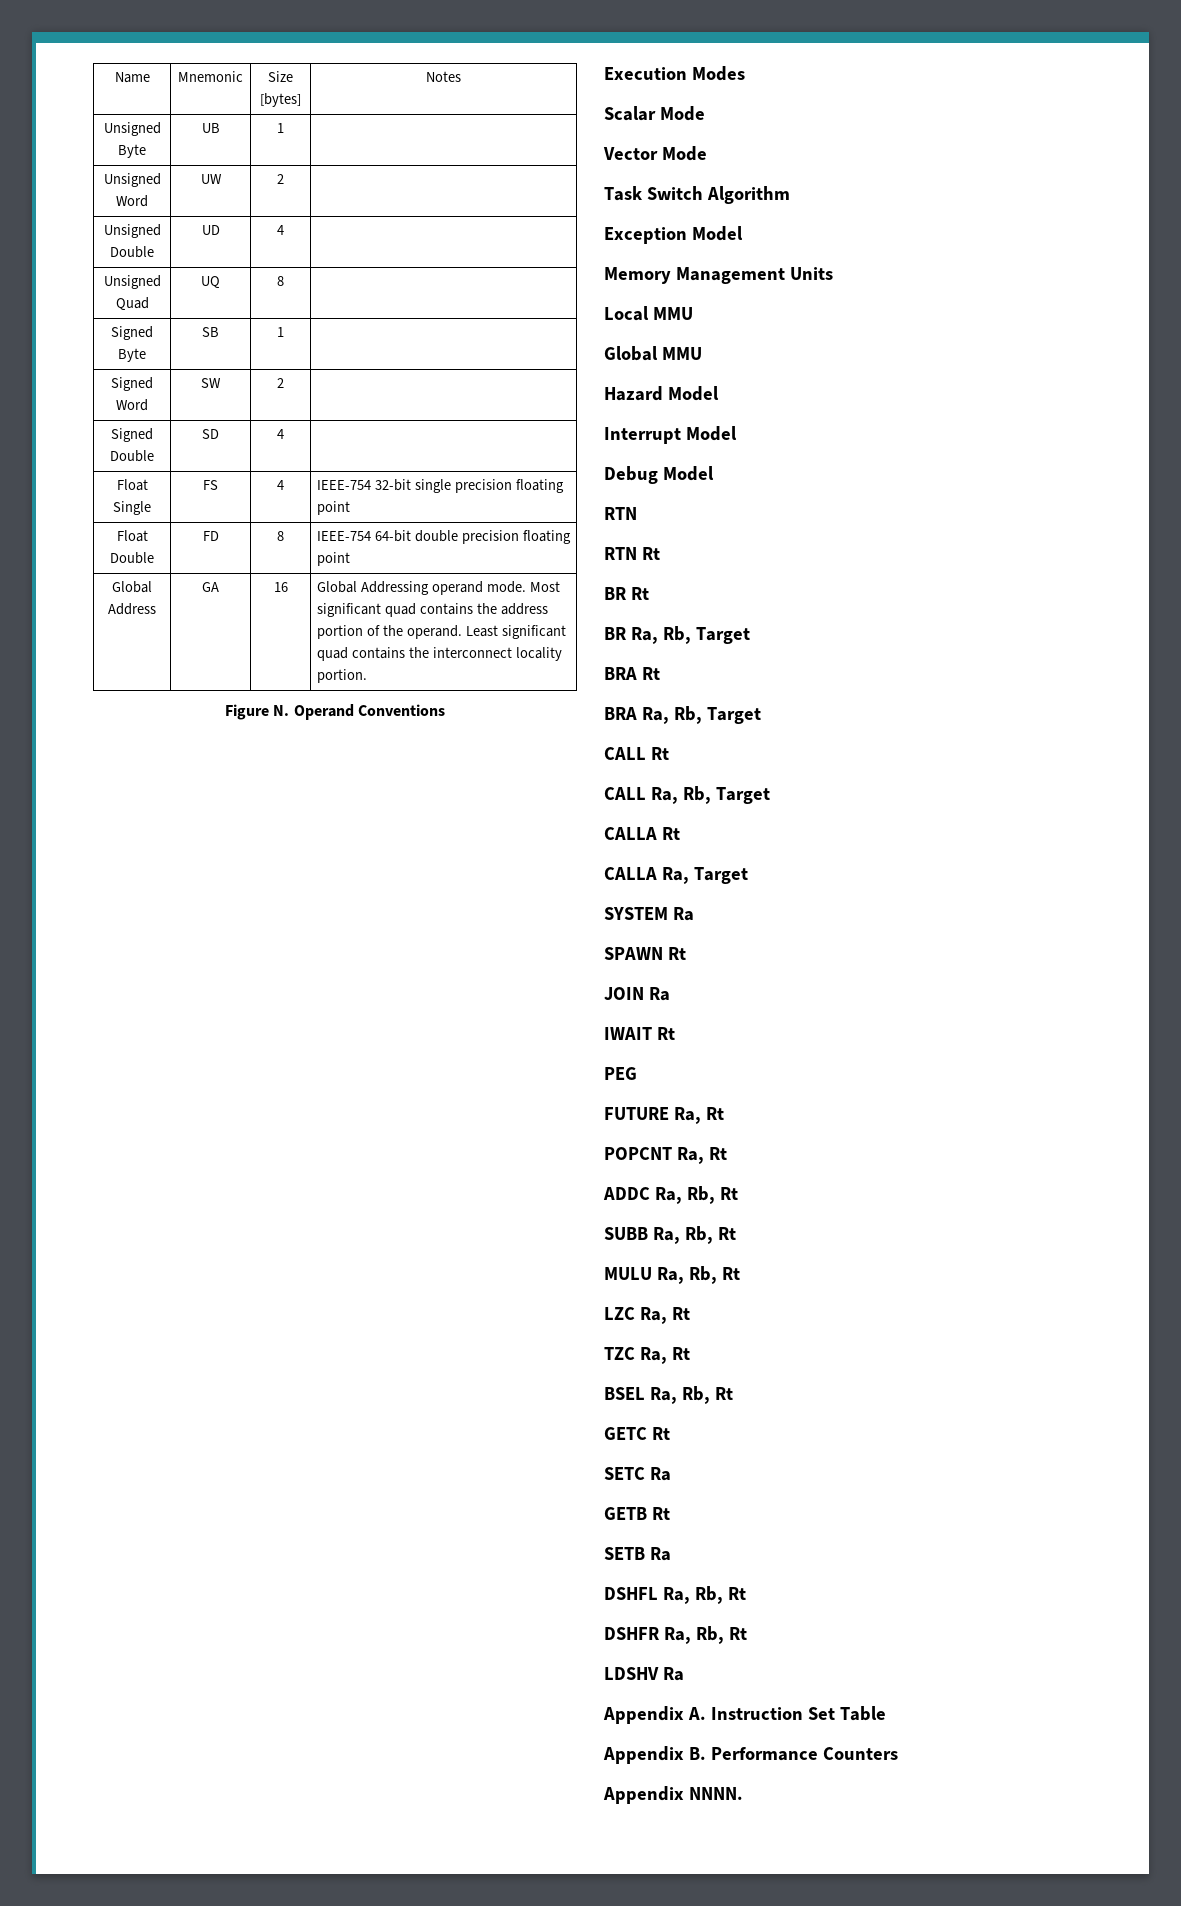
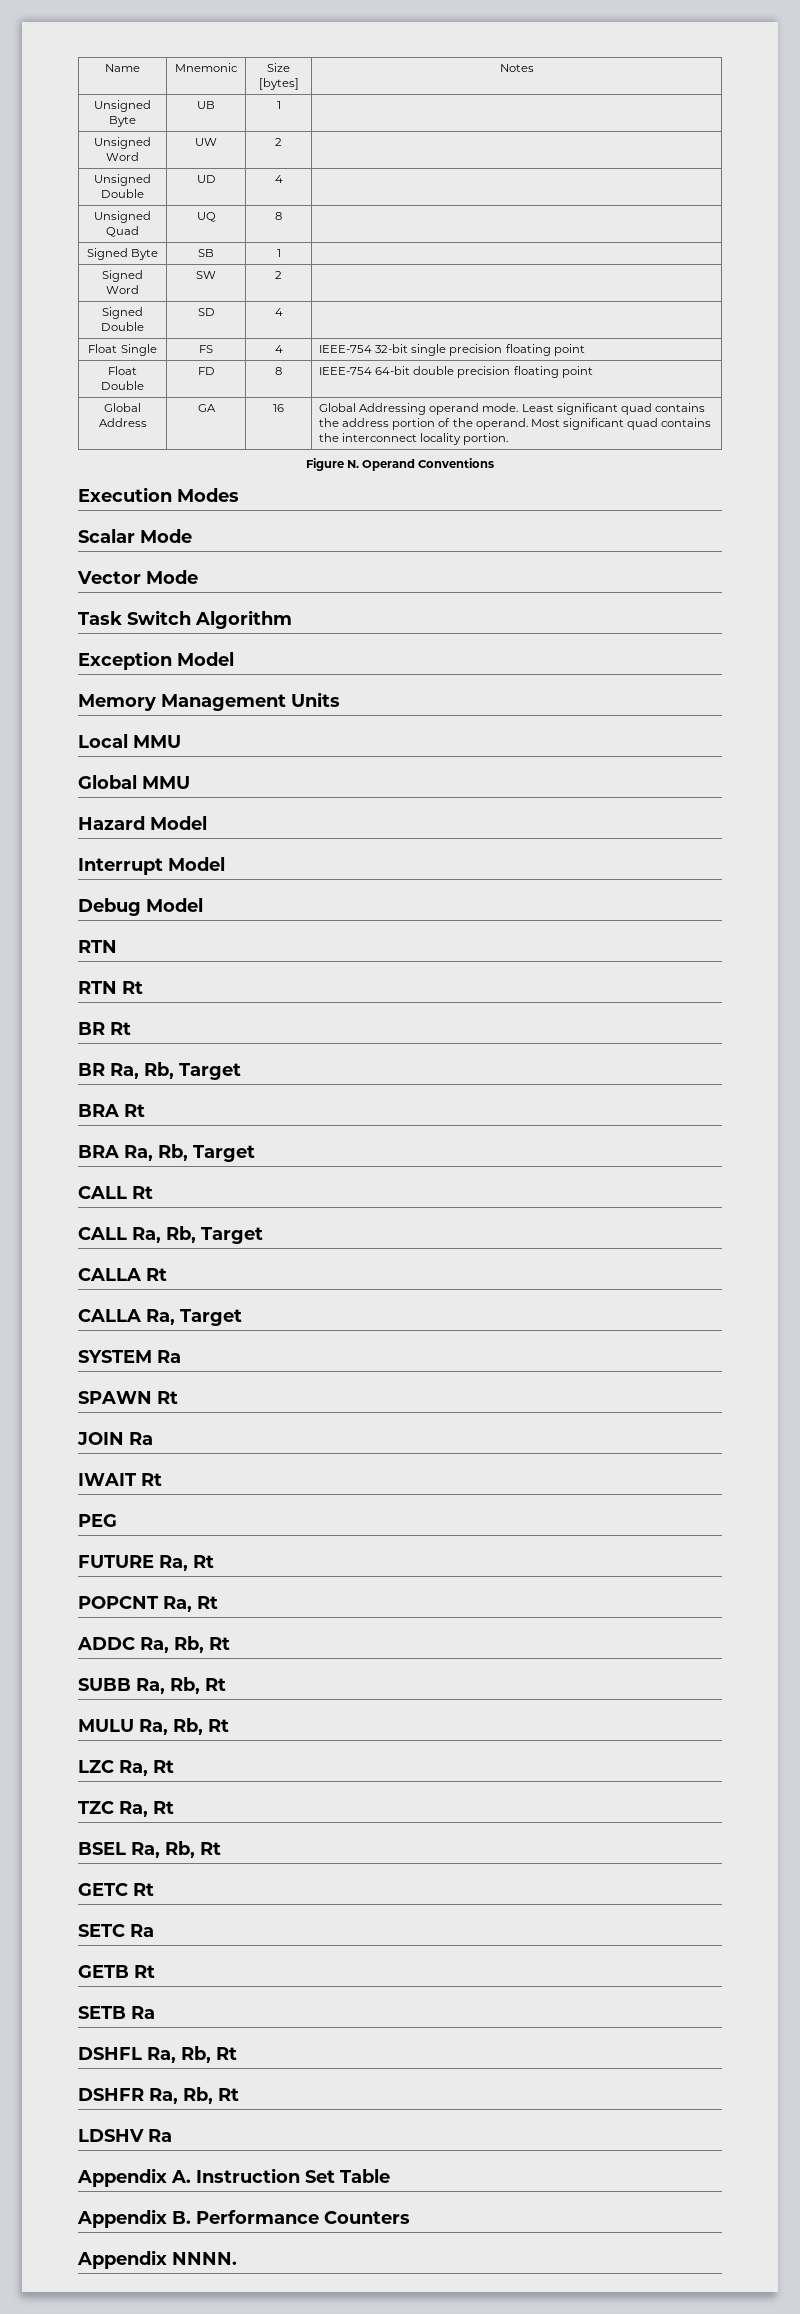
- Global Address | GA | 16 | Global Addressing operand mode. Most significant quad contains the address portion of the operand. Least significant quad contains the interconnect locality portion.
+ Global Address | GA | 16 | Global Addressing operand mode. Least significant quad contains the address portion of the operand. Most significant quad contains the interconnect locality portion.

